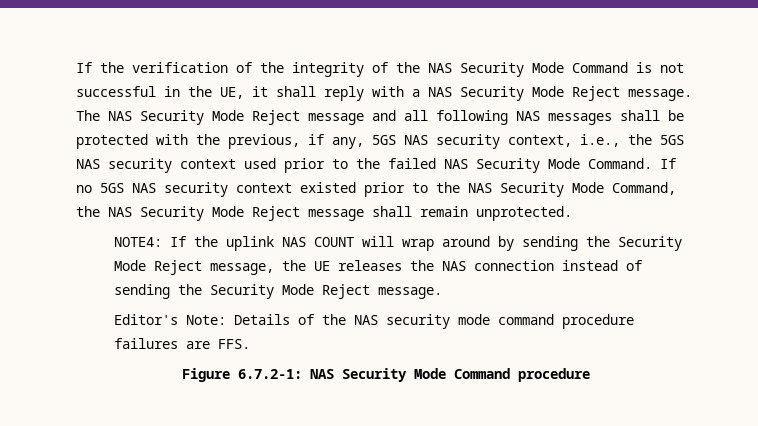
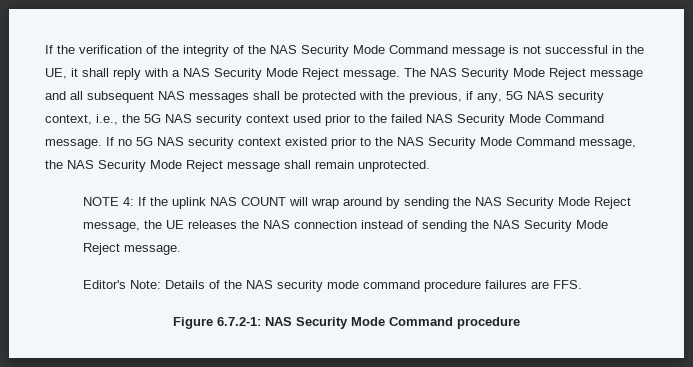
- If the verification of the integrity of the NAS Security Mode Command is not successful in the UE, it shall reply with a NAS Security Mode Reject message.
+ If the verification of the integrity of the NAS Security Mode Command message is not successful in the UE, it shall reply with a NAS Security Mode Reject message.
- The NAS Security Mode Reject message and all following NAS messages shall be protected with the previous, if any, 5GS NAS security context, i.e., the 5GS NAS security context used prior to the failed NAS Security Mode Command.
+ The NAS Security Mode Reject message and all subsequent NAS messages shall be protected with the previous, if any, 5G NAS security context, i.e., the 5G NAS security context used prior to the failed NAS Security Mode Command message.
- If no 5GS NAS security context existed prior to the NAS Security Mode Command, the NAS Security Mode Reject message shall remain unprotected.
+ If no 5G NAS security context existed prior to the NAS Security Mode Command message, the NAS Security Mode Reject message shall remain unprotected.
- NOTE4: If the uplink NAS COUNT will wrap around by sending the Security Mode Reject message, the UE releases the NAS connection instead of sending the Security Mode Reject message.
+ NOTE 4: If the uplink NAS COUNT will wrap around by sending the NAS Security Mode Reject message, the UE releases the NAS connection instead of sending the NAS Security Mode Reject message.

